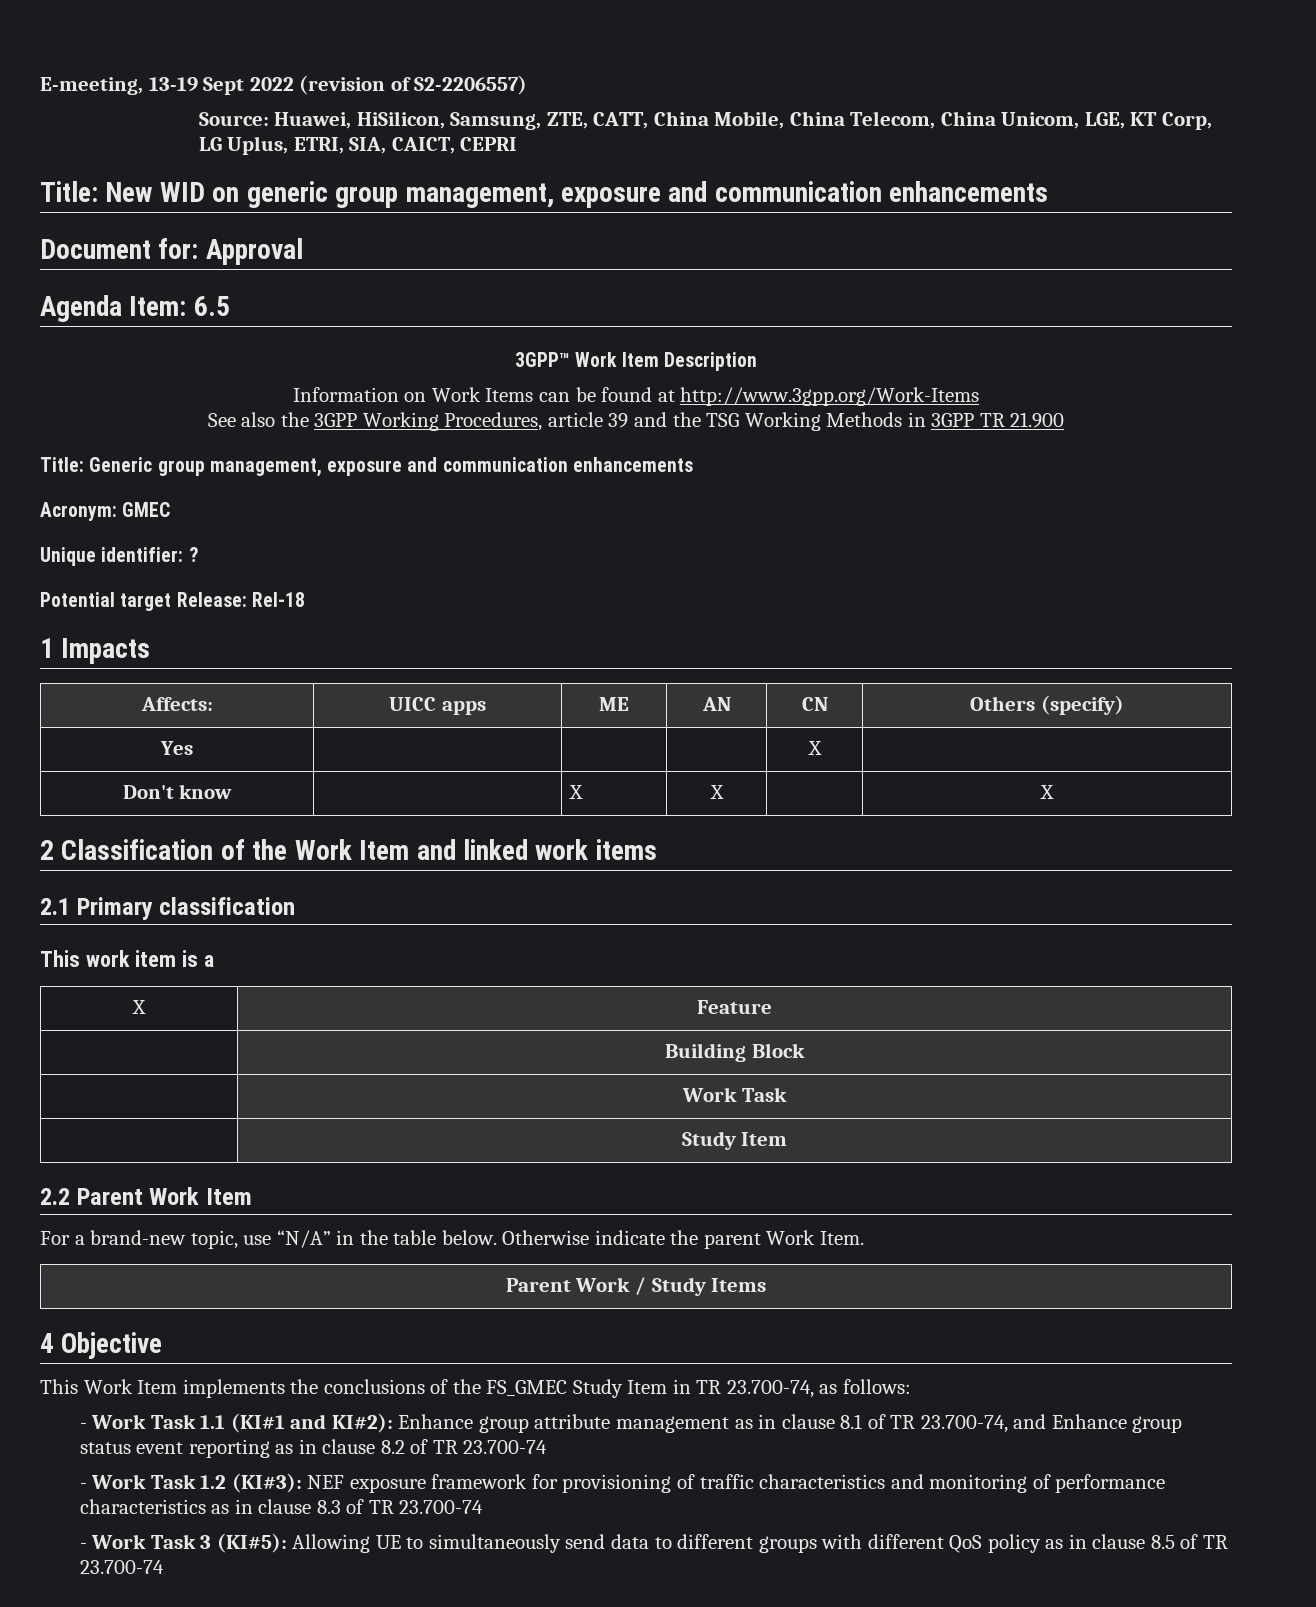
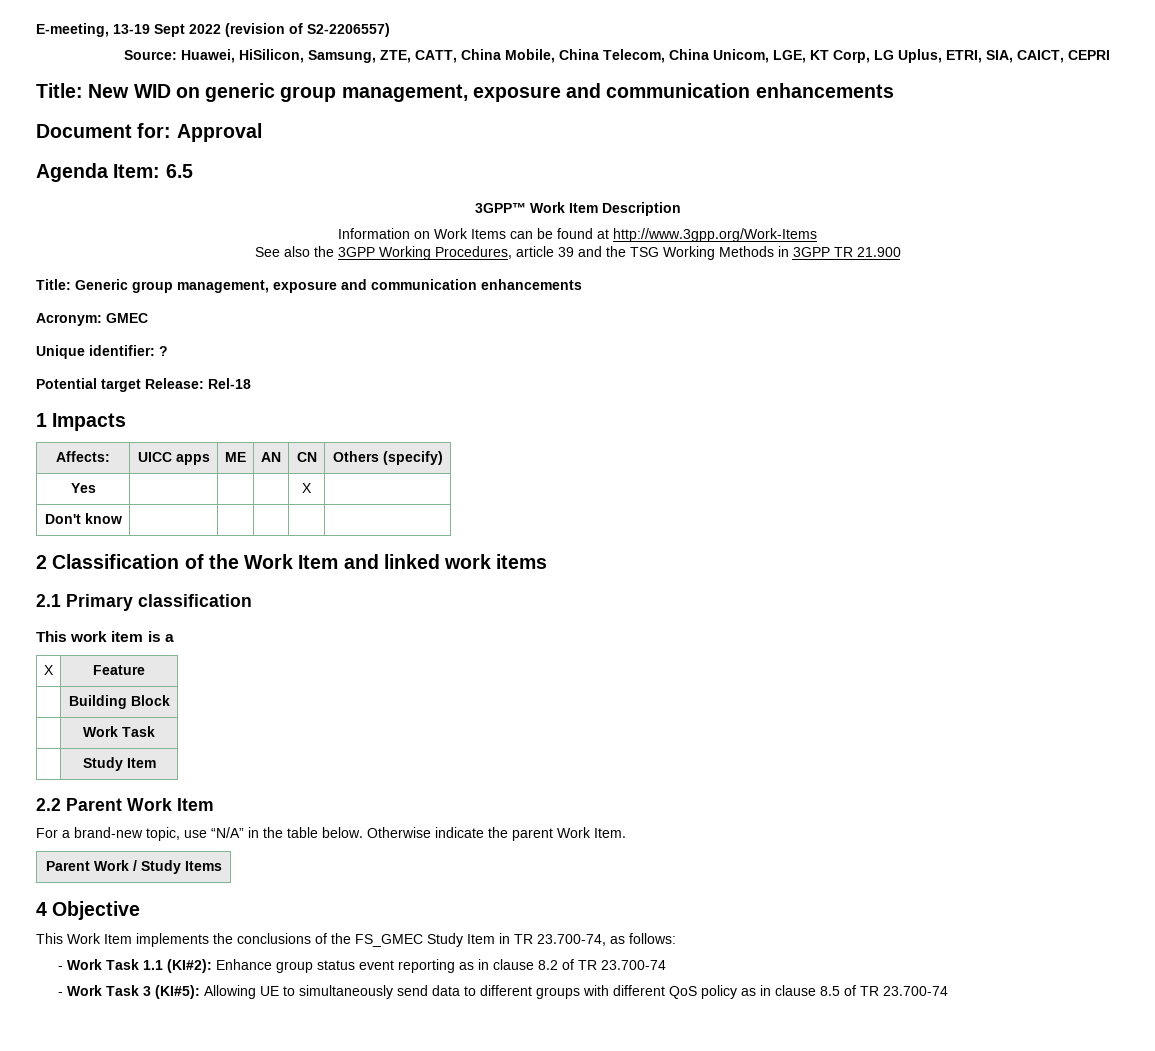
- Don't know | | X | X | | X
+ Don't know | | | | |
- - Work Task 1.1 (KI#1 and KI#2): Enhance group attribute management as in clause 8.1 of TR 23.700-74, and Enhance group status event reporting as in clause 8.2 of TR 23.700-74
+ - Work Task 1.1 (KI#2): Enhance group status event reporting as in clause 8.2 of TR 23.700-74
- - Work Task 1.2 (KI#3): NEF exposure framework for provisioning of traffic characteristics and monitoring of performance characteristics as in clause 8.3 of TR 23.700-74

